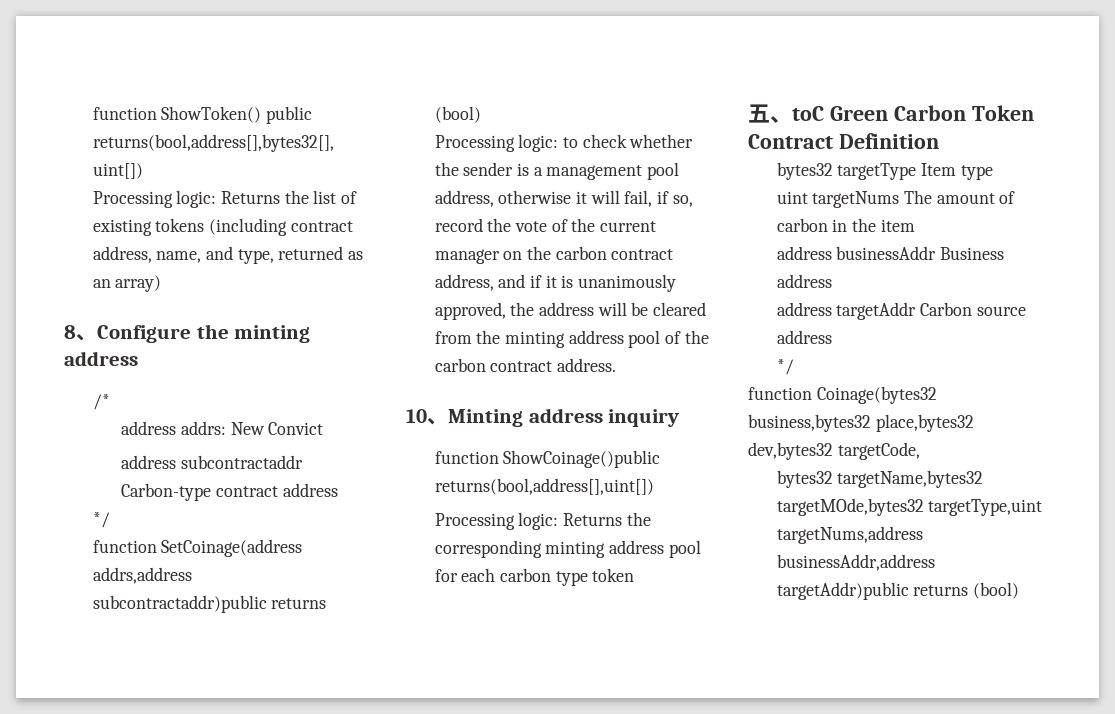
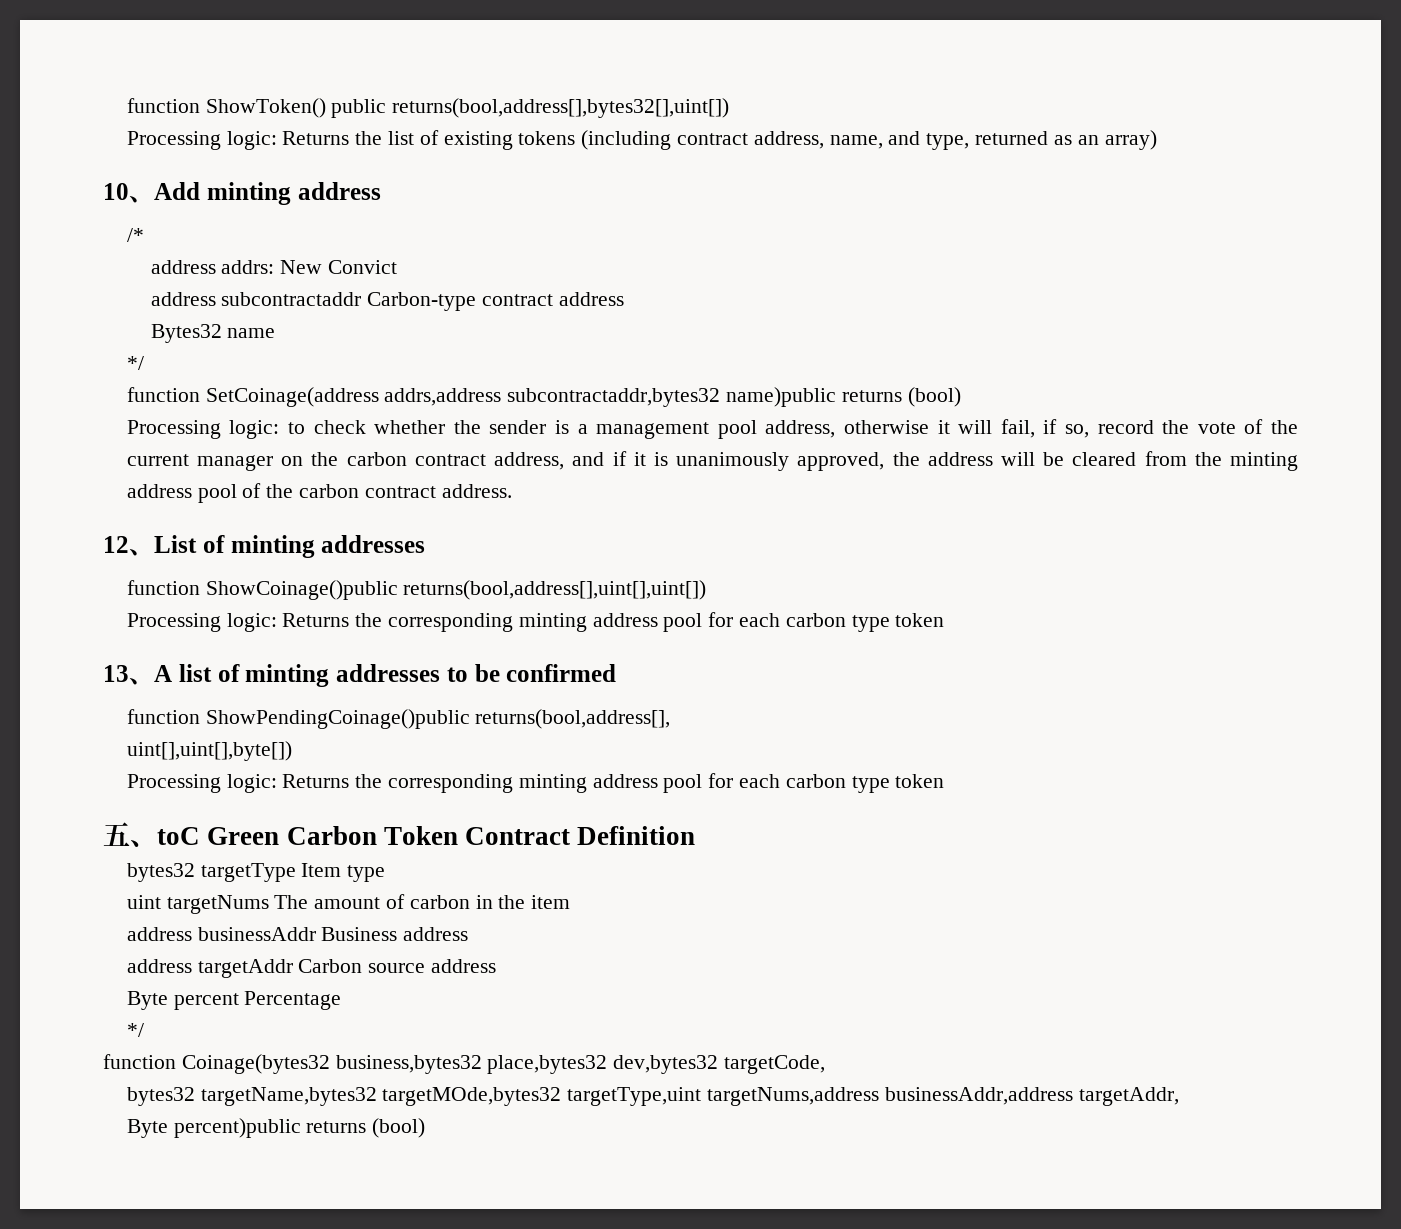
- 8、Configure the minting address
+ 10、Add minting address
+ Bytes32 name
- function SetCoinage(address addrs,address subcontractaddr)public returns (bool)
+ function SetCoinage(address addrs,address subcontractaddr,bytes32 name)public returns (bool)
- 10、Minting address inquiry
- function ShowCoinage()public returns(bool,address[],uint[])
+ 12、List of minting addresses
+ function ShowCoinage()public returns(bool,address[],uint[],uint[])
+ Processing logic: Returns the corresponding minting address pool for each carbon type token
+ 13、A list of minting addresses to be confirmed
+ function ShowPendingCoinage()public returns(bool,address[],
+ uint[],uint[],byte[])
+ Byte percent Percentage
- bytes32 targetName,bytes32 targetMOde,bytes32 targetType,uint targetNums,address businessAddr,address targetAddr)public returns (bool)
+ bytes32 targetName,bytes32 targetMOde,bytes32 targetType,uint targetNums,address businessAddr,address targetAddr,
+ Byte percent)public returns (bool)

